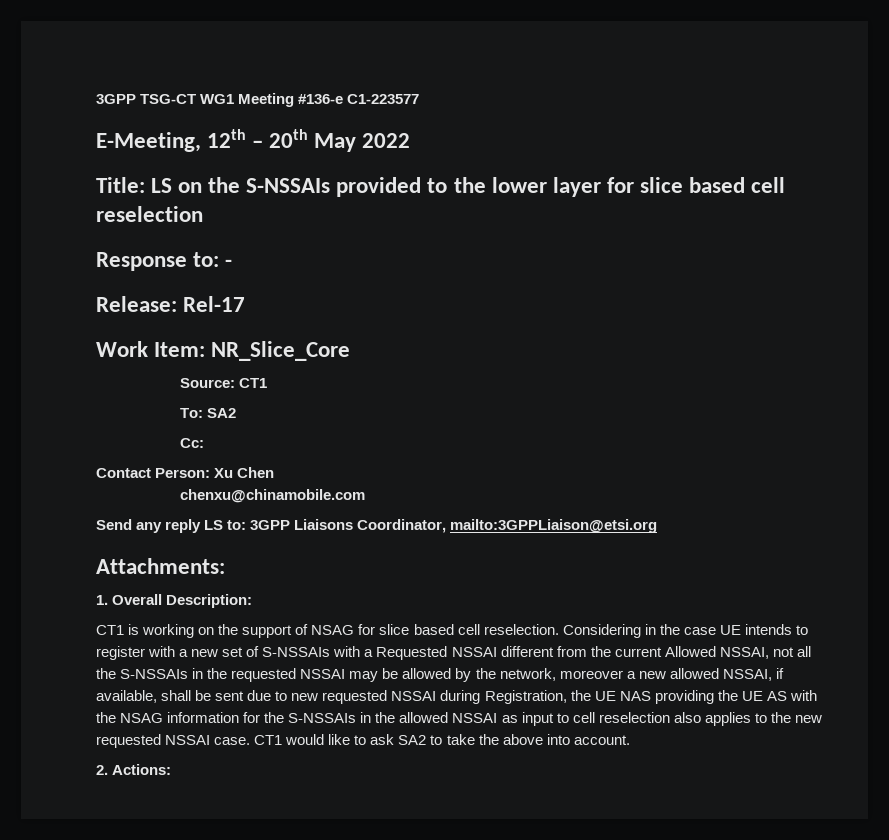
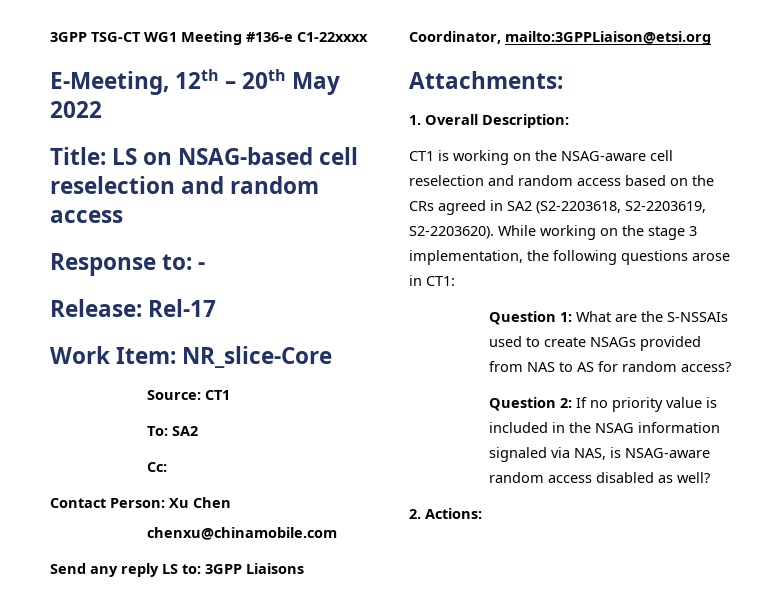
- 3GPP TSG-CT WG1 Meeting #136-e C1-223577
+ 3GPP TSG-CT WG1 Meeting #136-e C1-22xxxx
- Title: LS on the S-NSSAIs provided to the lower layer for slice based cell reselection
+ Title: LS on NSAG-based cell reselection and random access
- Work Item: NR_Slice_Core
+ Work Item: NR_slice-Core
- CT1 is working on the support of NSAG for slice based cell reselection. Considering in the case UE intends to register with a new set of S-NSSAIs with a Requested NSSAI different from the current Allowed NSSAI, not all the S-NSSAIs in the requested NSSAI may be allowed by the network, moreover a new allowed NSSAI, if available, shall be sent due to new requested NSSAI during Registration, the UE NAS providing the UE AS with the NSAG information for the S-NSSAIs in the allowed NSSAI as input to cell reselection also applies to the new requested NSSAI case. CT1 would like to ask SA2 to take the above into account.
+ CT1 is working on the NSAG-aware cell reselection and random access based on the CRs agreed in SA2 (S2-2203618, S2-2203619, S2-2203620). While working on the stage 3 implementation, the following questions arose in CT1:
+ Question 1: What are the S-NSSAIs used to create NSAGs provided from NAS to AS for random access?
+ Question 2: If no priority value is included in the NSAG information signaled via NAS, is NSAG-aware random access disabled as well?

